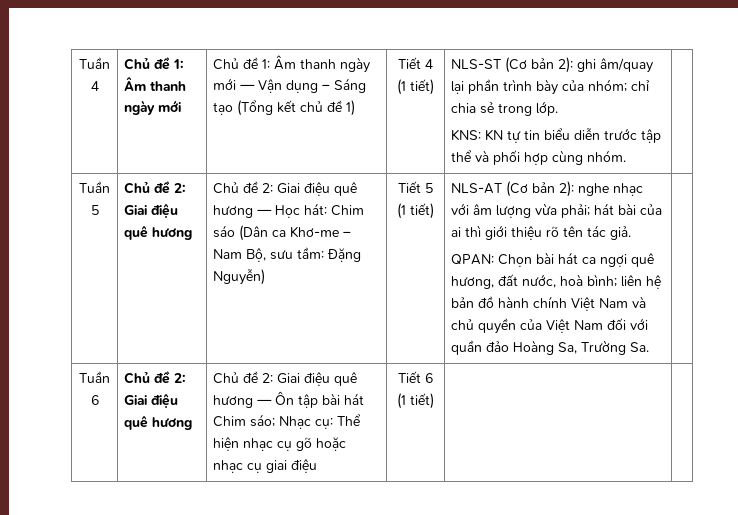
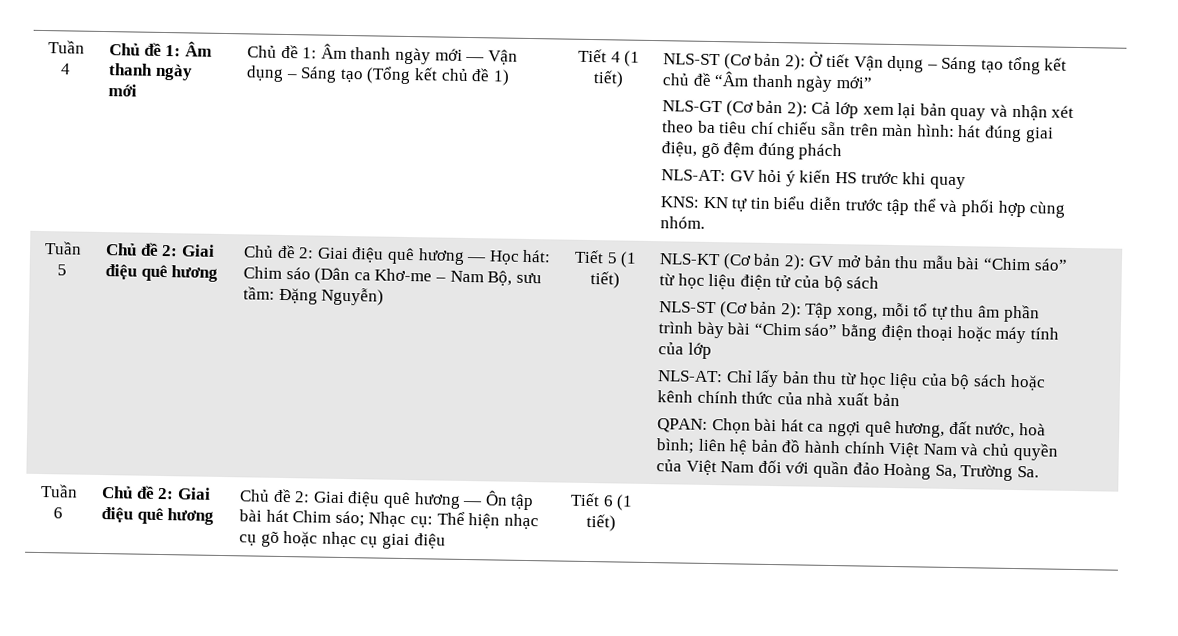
- NLS-ST (Cơ bản 2): ghi âm/quay lại phần trình bày của nhóm; chỉ chia sẻ trong lớp.
+ NLS-ST (Cơ bản 2): Ở tiết Vận dụng – Sáng tạo tổng kết chủ đề “Âm thanh ngày mới”
+ NLS-GT (Cơ bản 2): Cả lớp xem lại bản quay và nhận xét theo ba tiêu chí chiếu sẵn trên màn hình: hát đúng giai điệu, gõ đệm đúng phách
+ NLS-AT: GV hỏi ý kiến HS trước khi quay
- NLS-AT (Cơ bản 2): nghe nhạc với âm lượng vừa phải; hát bài của ai thì giới thiệu rõ tên tác giả.
+ NLS-KT (Cơ bản 2): GV mở bản thu mẫu bài “Chim sáo” từ học liệu điện tử của bộ sách
+ NLS-ST (Cơ bản 2): Tập xong, mỗi tổ tự thu âm phần trình bày bài “Chim sáo” bằng điện thoại hoặc máy tính của lớp
+ NLS-AT: Chỉ lấy bản thu từ học liệu của bộ sách hoặc kênh chính thức của nhà xuất bản

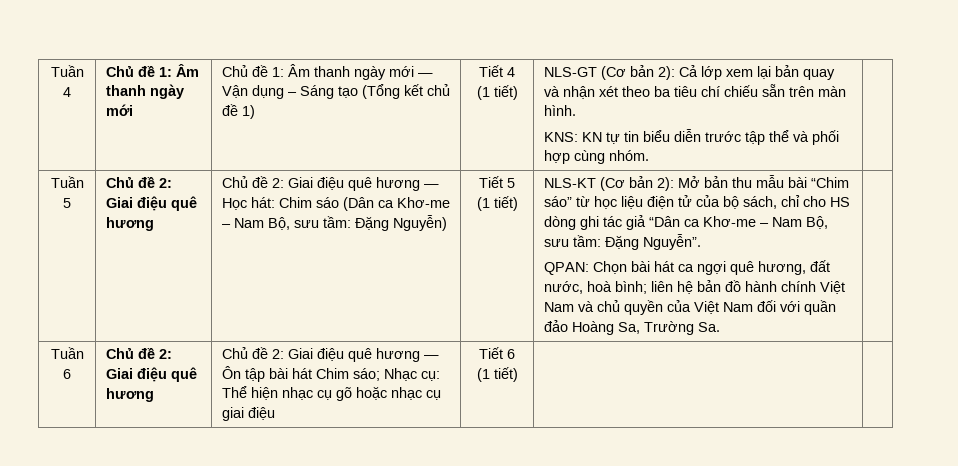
- NLS-ST (Cơ bản 2): Ở tiết Vận dụng – Sáng tạo tổng kết chủ đề “Âm thanh ngày mới”
- NLS-GT (Cơ bản 2): Cả lớp xem lại bản quay và nhận xét theo ba tiêu chí chiếu sẵn trên màn hình: hát đúng giai điệu, gõ đệm đúng phách
- NLS-AT: GV hỏi ý kiến HS trước khi quay
+ NLS-GT (Cơ bản 2): Cả lớp xem lại bản quay và nhận xét theo ba tiêu chí chiếu sẵn trên màn hình.
- NLS-KT (Cơ bản 2): GV mở bản thu mẫu bài “Chim sáo” từ học liệu điện tử của bộ sách
- NLS-ST (Cơ bản 2): Tập xong, mỗi tổ tự thu âm phần trình bày bài “Chim sáo” bằng điện thoại hoặc máy tính của lớp
- NLS-AT: Chỉ lấy bản thu từ học liệu của bộ sách hoặc kênh chính thức của nhà xuất bản
+ NLS-KT (Cơ bản 2): Mở bản thu mẫu bài “Chim sáo” từ học liệu điện tử của bộ sách, chỉ cho HS dòng ghi tác giả “Dân ca Khơ-me – Nam Bộ, sưu tầm: Đặng Nguyễn”.

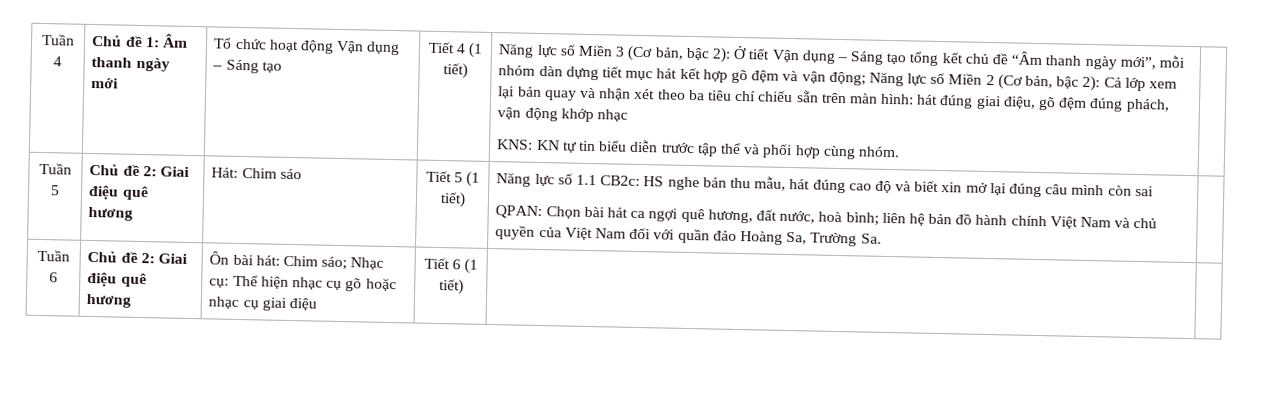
- Chủ đề 1: Âm thanh ngày mới — Vận dụng – Sáng tạo (Tổng kết chủ đề 1)
+ Tổ chức hoạt động Vận dụng – Sáng tạo
- NLS-GT (Cơ bản 2): Cả lớp xem lại bản quay và nhận xét theo ba tiêu chí chiếu sẵn trên màn hình.
+ Năng lực số Miền 3 (Cơ bản, bậc 2): Ở tiết Vận dụng – Sáng tạo tổng kết chủ đề “Âm thanh ngày mới”, mỗi nhóm dàn dựng tiết mục hát kết hợp gõ đệm và vận động; Năng lực số Miền 2 (Cơ bản, bậc 2): Cả lớp xem lại bản quay và nhận xét theo ba tiêu chí chiếu sẵn trên màn hình: hát đúng giai điệu, gõ đệm đúng phách, vận động khớp nhạc
- Chủ đề 2: Giai điệu quê hương — Học hát: Chim sáo (Dân ca Khơ-me – Nam Bộ, sưu tầm: Đặng Nguyễn) | Tiết 5 (1 tiết) | NLS-KT (Cơ bản 2): Mở bản thu mẫu bài “Chim sáo” từ học liệu điện tử của bộ sách, chỉ cho HS dòng ghi tác giả “Dân ca Khơ-me – Nam Bộ, sưu tầm: Đặng Nguyễn”.
+ Hát: Chim sáo | Tiết 5 (1 tiết) | Năng lực số 1.1 CB2c: HS nghe bản thu mẫu, hát đúng cao độ và biết xin mở lại đúng câu mình còn sai
- Tuần 6 | Chủ đề 2: Giai điệu quê hương | Chủ đề 2: Giai điệu quê hương — Ôn tập bài hát Chim sáo; Nhạc cụ: Thể hiện nhạc cụ gõ hoặc nhạc cụ giai điệu | Tiết 6 (1 tiết) | |
+ Tuần 6 | Chủ đề 2: Giai điệu quê hương | Ôn bài hát: Chim sáo; Nhạc cụ: Thể hiện nhạc cụ gõ hoặc nhạc cụ giai điệu | Tiết 6 (1 tiết) | |

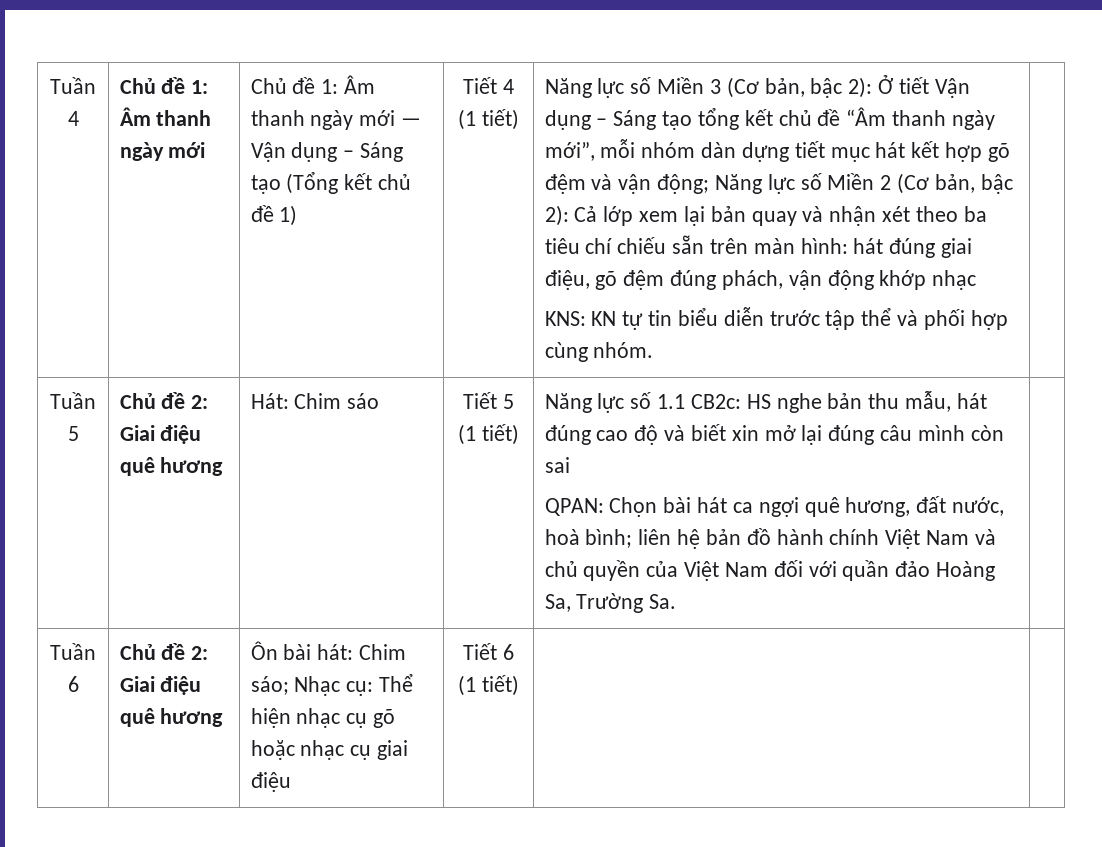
- Tổ chức hoạt động Vận dụng – Sáng tạo
+ Chủ đề 1: Âm thanh ngày mới — Vận dụng – Sáng tạo (Tổng kết chủ đề 1)

